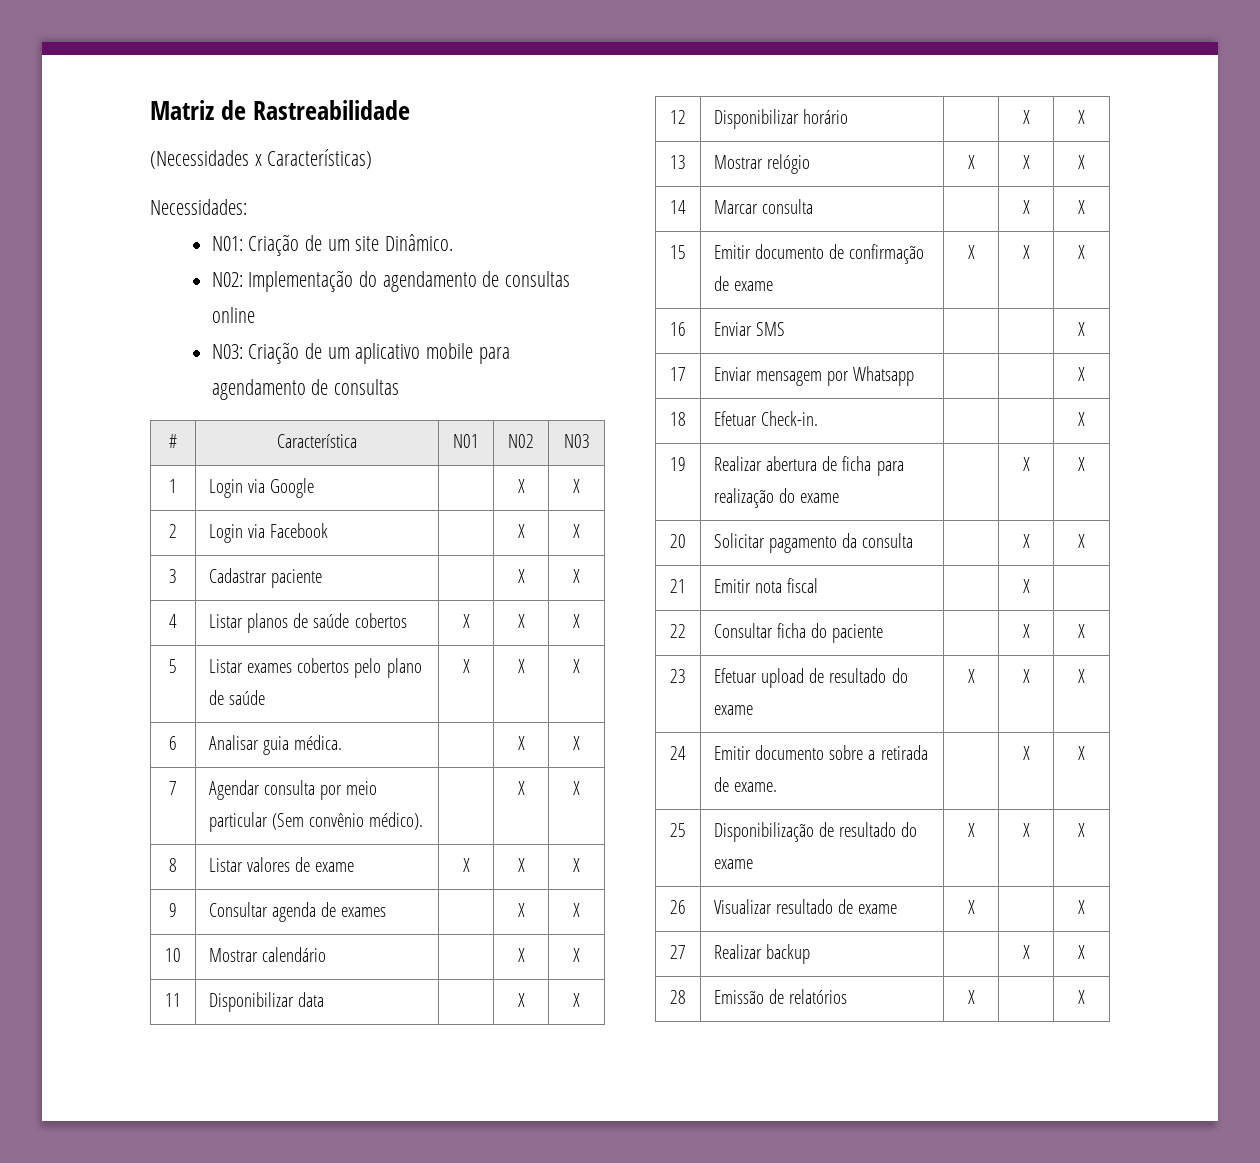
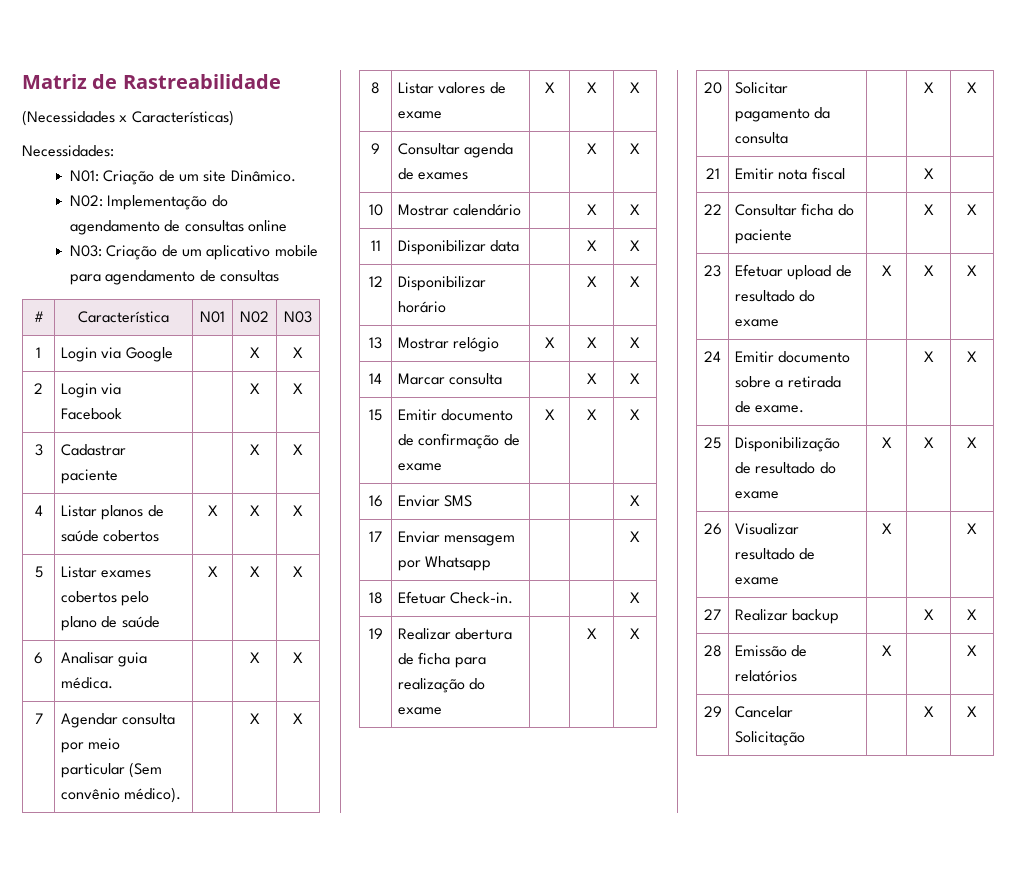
+ 29 | Cancelar Solicitação | | X | X

